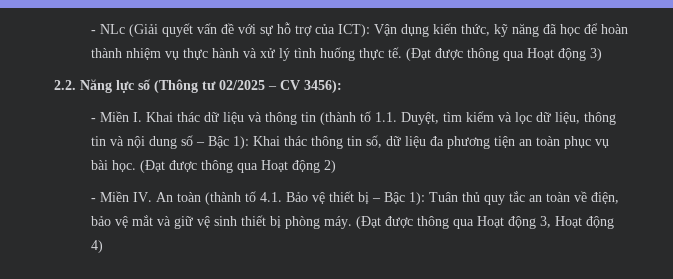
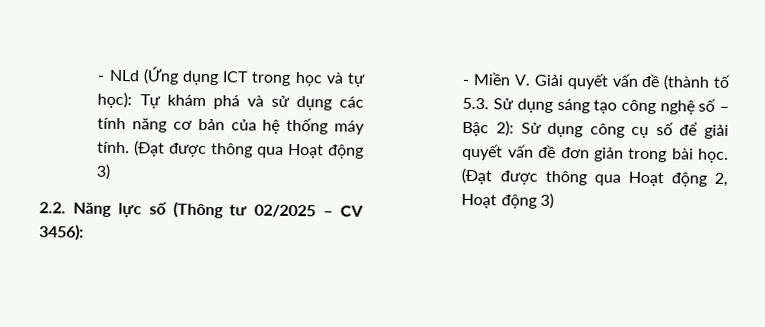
- - NLc (Giải quyết vấn đề với sự hỗ trợ của ICT): Vận dụng kiến thức, kỹ năng đã học để hoàn thành nhiệm vụ thực hành và xử lý tình huống thực tế.
+ - NLd (Ứng dụng ICT trong học và tự học): Tự khám phá và sử dụng các tính năng cơ bản của hệ thống máy tính.
- - Miền I. Khai thác dữ liệu và thông tin (thành tố 1.1. Duyệt, tìm kiếm và lọc dữ liệu, thông tin và nội dung số – Bậc 1): Khai thác thông tin số, dữ liệu đa phương tiện an toàn phục vụ bài học.
+ - Miền V. Giải quyết vấn đề (thành tố 5.3. Sử dụng sáng tạo công nghệ số – Bậc 2): Sử dụng công cụ số để giải quyết vấn đề đơn giản trong bài học.
- (Đạt được thông qua Hoạt động 2)
- - Miền IV. An toàn (thành tố 4.1. Bảo vệ thiết bị – Bậc 1): Tuân thủ quy tắc an toàn về điện, bảo vệ mắt và giữ vệ sinh thiết bị phòng máy. (Đạt được thông qua Hoạt động 3, Hoạt động 4)
+ (Đạt được thông qua Hoạt động 2, Hoạt động 3)

